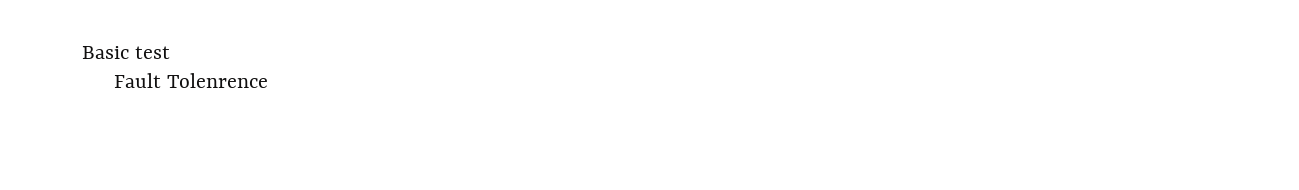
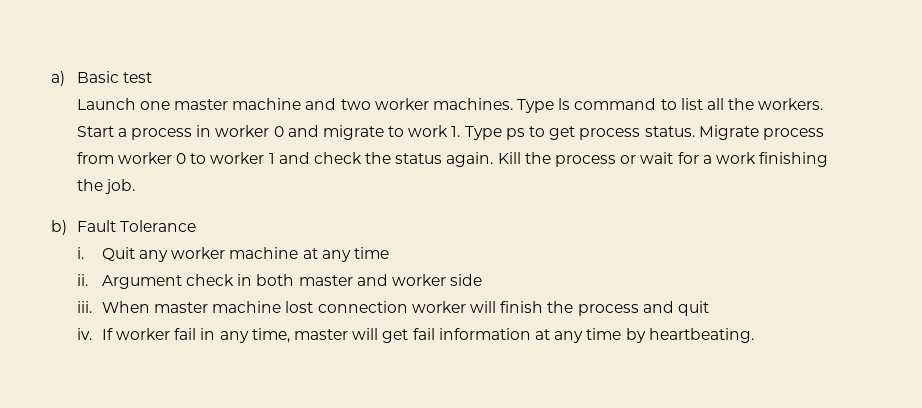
- Basic test
+ a) Basic test
- Fault Tolenrence
+ Launch one master machine and two worker machines. Type ls command to list all the workers. Start a process in worker 0 and migrate to work 1. Type ps to get process status. Migrate process from worker 0 to worker 1 and check the status again. Kill the process or wait for a work finishing the job.
+ b) Fault Tolerance
+ i. Quit any worker machine at any time
+ ii. Argument check in both master and worker side
+ iii. When master machine lost connection worker will finish the process and quit
+ iv. If worker fail in any time, master will get fail information at any time by heartbeating.

